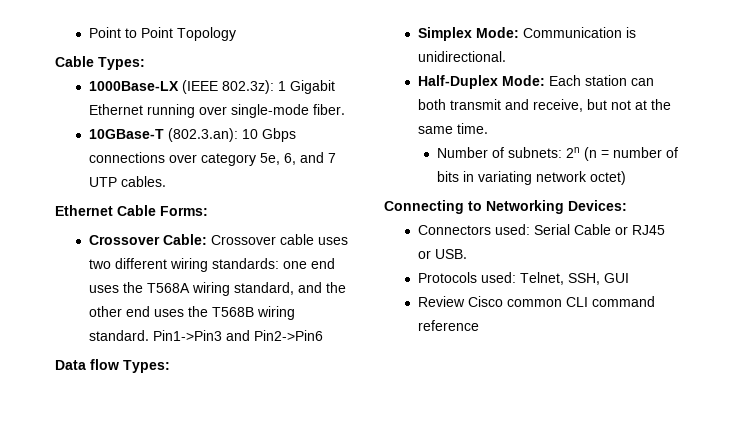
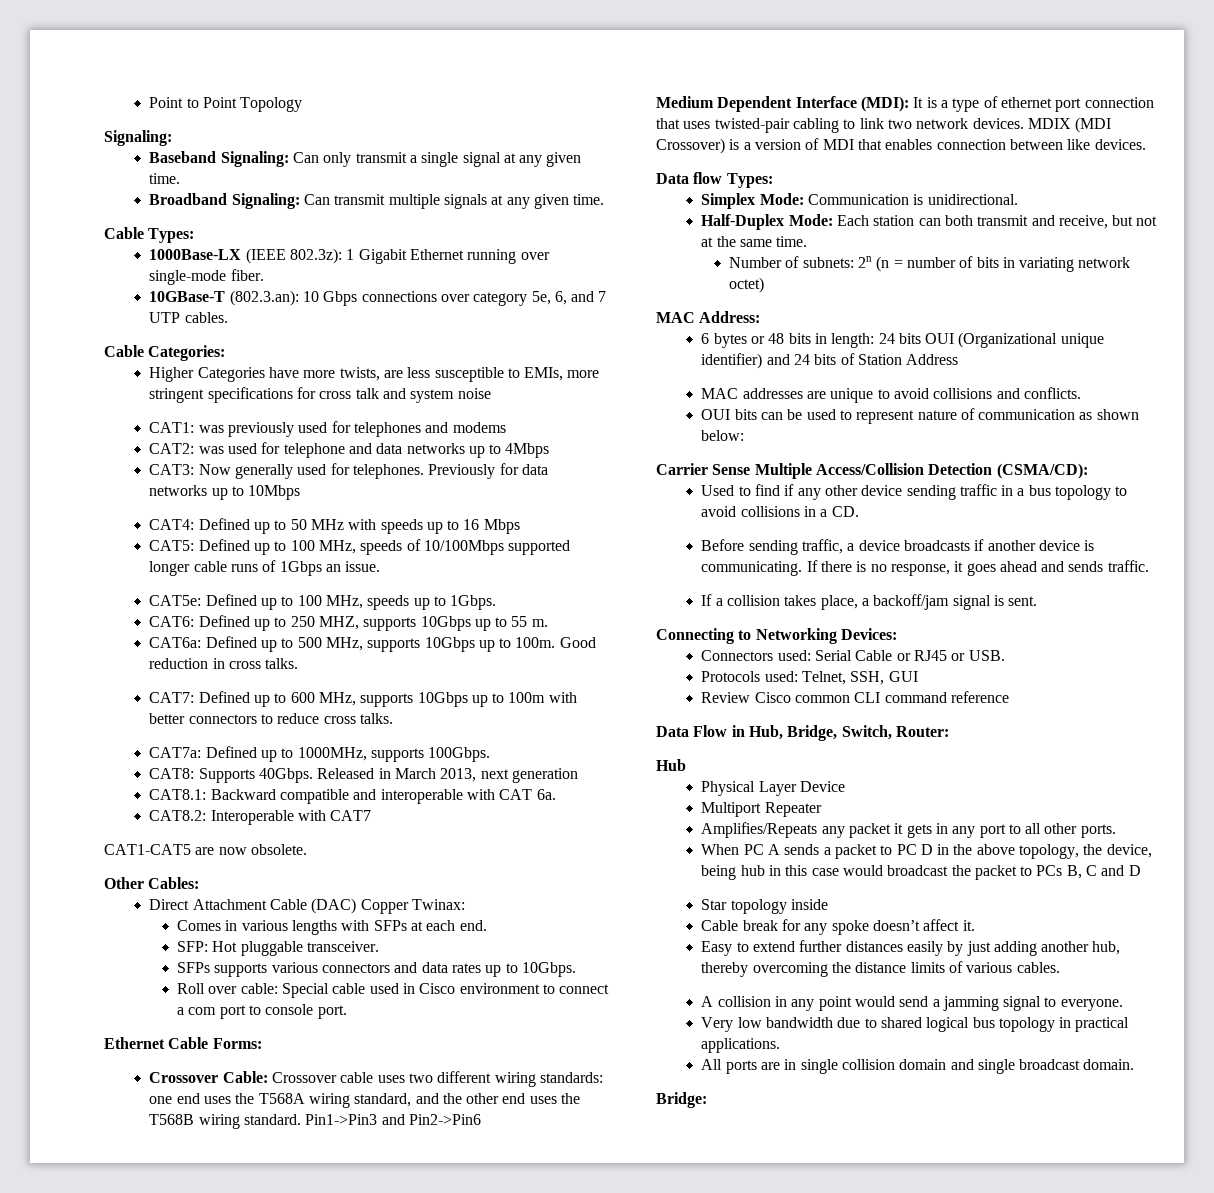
  Point to Point Topology
+ Signaling:
+ Baseband Signaling: Can only transmit a single signal at any given time.
+ Broadband Signaling: Can transmit multiple signals at any given time.
+ Cable Categories:
+ Higher Categories have more twists, are less susceptible to EMIs, more stringent specifications for cross talk and system noise
+ CAT1: was previously used for telephones and modems
+ CAT2: was used for telephone and data networks up to 4Mbps
+ CAT3: Now generally used for telephones. Previously for data networks up to 10Mbps
+ CAT4: Defined up to 50 MHz with speeds up to 16 Mbps
+ CAT5: Defined up to 100 MHz, speeds of 10/100Mbps supported longer cable runs of 1Gbps an issue.
+ CAT5e: Defined up to 100 MHz, speeds up to 1Gbps.
+ CAT6: Defined up to 250 MHZ, supports 10Gbps up to 55 m.
+ CAT6a: Defined up to 500 MHz, supports 10Gbps up to 100m. Good reduction in cross talks.
+ CAT7: Defined up to 600 MHz, supports 10Gbps up to 100m with better connectors to reduce cross talks.
+ CAT7a: Defined up to 1000MHz, supports 100Gbps.
+ CAT8: Supports 40Gbps. Released in March 2013, next generation
+ CAT8.1: Backward compatible and interoperable with CAT 6a.
+ CAT8.2: Interoperable with CAT7
+ CAT1-CAT5 are now obsolete.
+ Other Cables:
+ Direct Attachment Cable (DAC) Copper Twinax:
+ Comes in various lengths with SFPs at each end.
+ SFP: Hot pluggable transceiver.
+ SFPs supports various connectors and data rates up to 10Gbps.
+ Roll over cable: Special cable used in Cisco environment to connect a com port to console port.
+ Medium Dependent Interface (MDI): It is a type of ethernet port connection that uses twisted-pair cabling to link two network devices. MDIX (MDI Crossover) is a version of MDI that enables connection between like devices.
+ MAC Address:
+ 6 bytes or 48 bits in length: 24 bits OUI (Organizational unique identifier) and 24 bits of Station Address
+ MAC addresses are unique to avoid collisions and conflicts.
+ OUI bits can be used to represent nature of communication as shown below:
+ Carrier Sense Multiple Access/Collision Detection (CSMA/CD):
+ Used to find if any other device sending traffic in a bus topology to avoid collisions in a CD.
+ Before sending traffic, a device broadcasts if another device is communicating. If there is no response, it goes ahead and sends traffic.
+ If a collision takes place, a backoff/jam signal is sent.
+ Data Flow in Hub, Bridge, Switch, Router:
+ Hub
+ Physical Layer Device
+ Multiport Repeater
+ Amplifies/Repeats any packet it gets in any port to all other ports.
+ When PC A sends a packet to PC D in the above topology, the device, being hub in this case would broadcast the packet to PCs B, C and D
+ Star topology inside
+ Cable break for any spoke doesn’t affect it.
+ Easy to extend further distances easily by just adding another hub, thereby overcoming the distance limits of various cables.
+ A collision in any point would send a jamming signal to everyone.
+ Very low bandwidth due to shared logical bus topology in practical applications.
+ All ports are in single collision domain and single broadcast domain.
+ Bridge:

